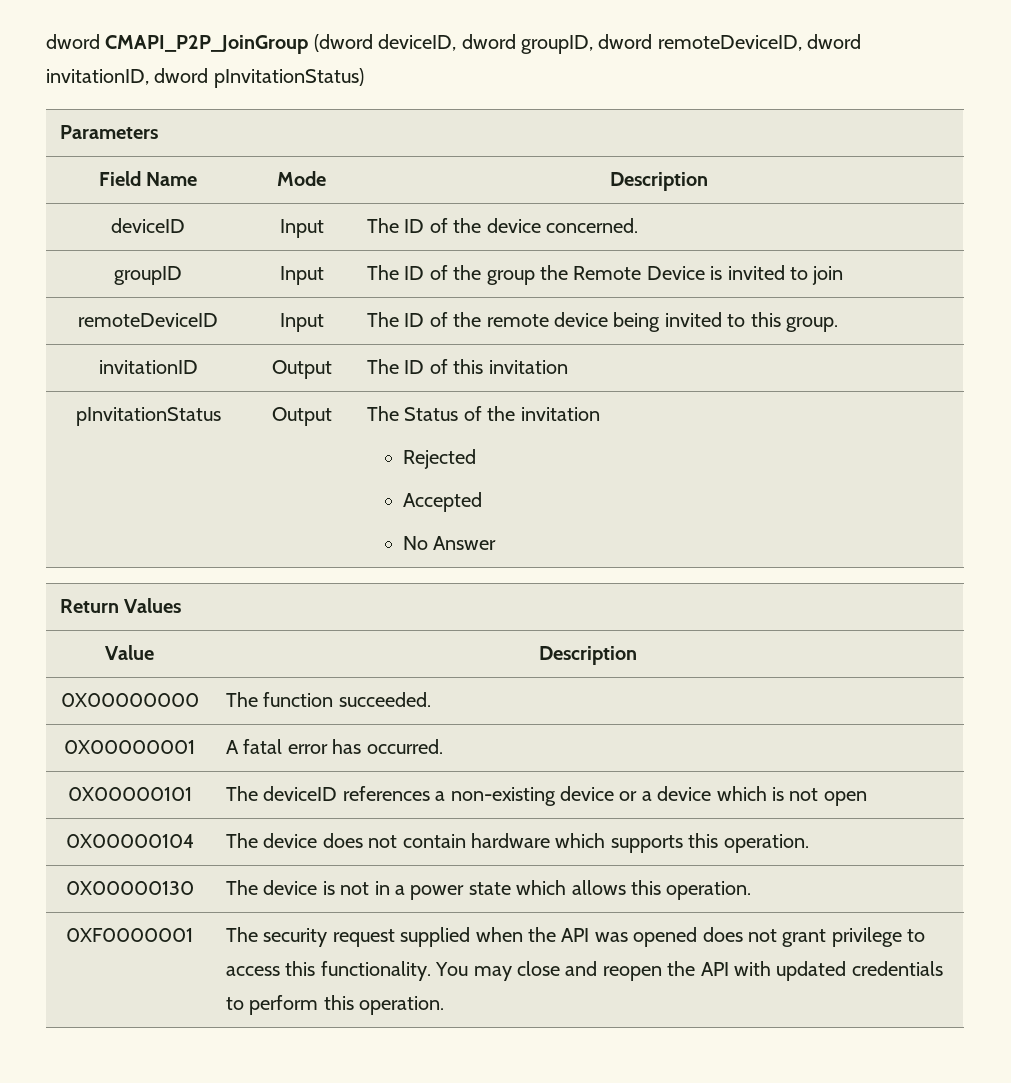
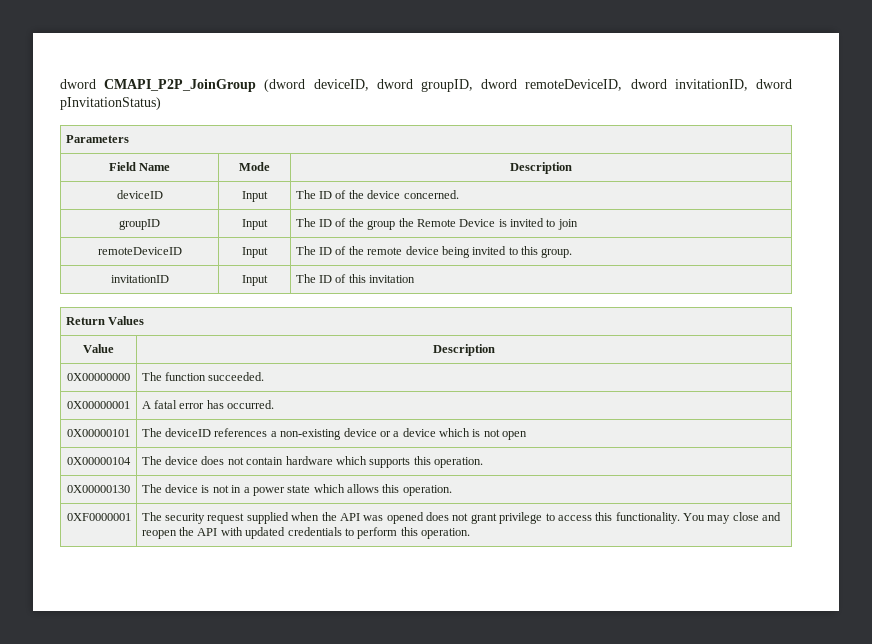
- invitationID | Output | The ID of this invitation
+ invitationID | Input | The ID of this invitation
- pInvitationStatus | Output | The Status of the invitation
- Rejected
- Accepted
- No Answer

